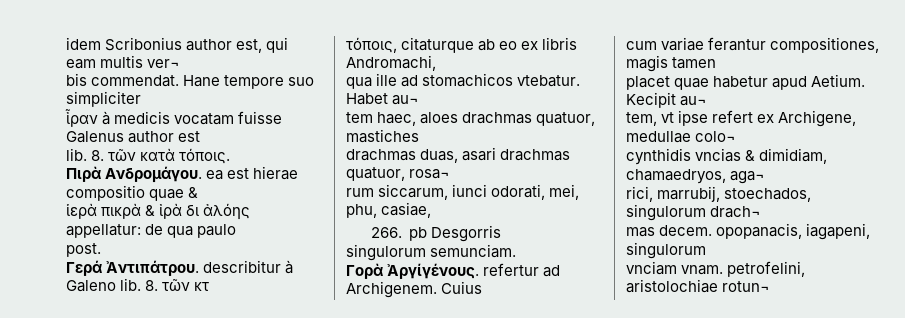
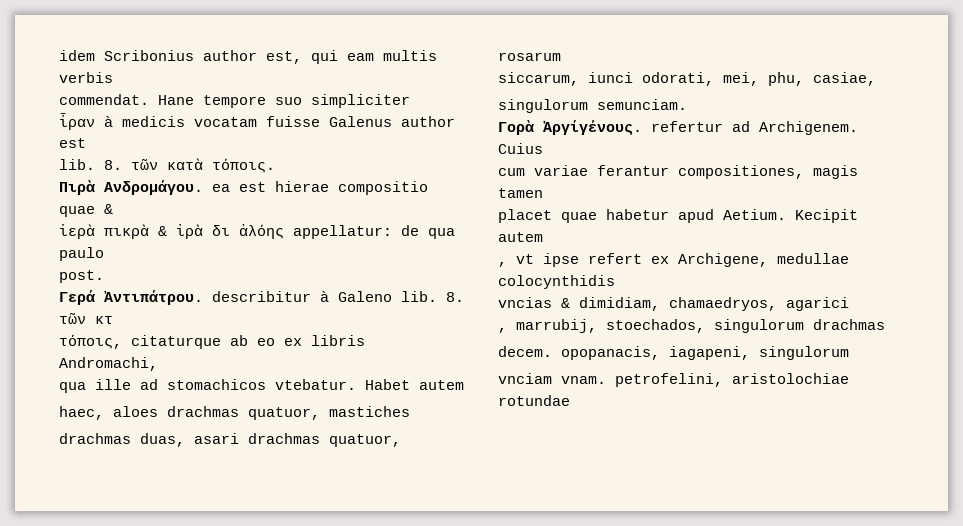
- idem Scribonius author est, qui eam multis ver¬
- bis commendat.
+ idem Scribonius author est, qui eam multis verbis
+ commendat.
- Habet au¬
- tem haec, aloes drachmas quatuor, mastiches
+ Habet autem
+ haec, aloes drachmas quatuor, mastiches
- drachmas duas, asari drachmas quatuor, rosa¬
- rum siccarum, iunci odorati, mei, phu, casiae,
+ drachmas duas, asari drachmas quatuor, rosarum
+ siccarum, iunci odorati, mei, phu, casiae,
- 266. pb Desgorris
- Kecipit au¬
- tem, vt ipse refert ex Archigene, medullae colo¬
- cynthidis vncias & dimidiam, chamaedryos, aga¬
- rici, marrubij, stoechados, singulorum drach¬
- mas decem. opopanacis, iagapeni, singulorum
+ Kecipit autem
+ , vt ipse refert ex Archigene, medullae colocynthidis
+ vncias & dimidiam, chamaedryos, agarici
+ , marrubij, stoechados, singulorum drachmas
+ decem. opopanacis, iagapeni, singulorum
- vnciam vnam. petrofelini, aristolochiae rotun¬
+ vnciam vnam. petrofelini, aristolochiae rotundae

